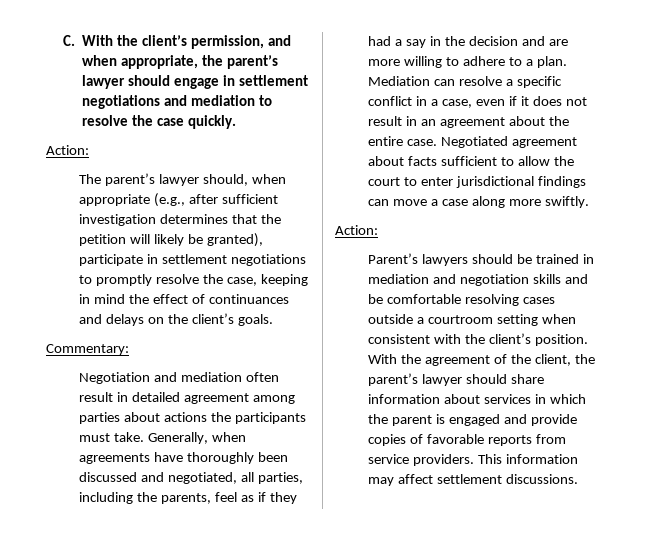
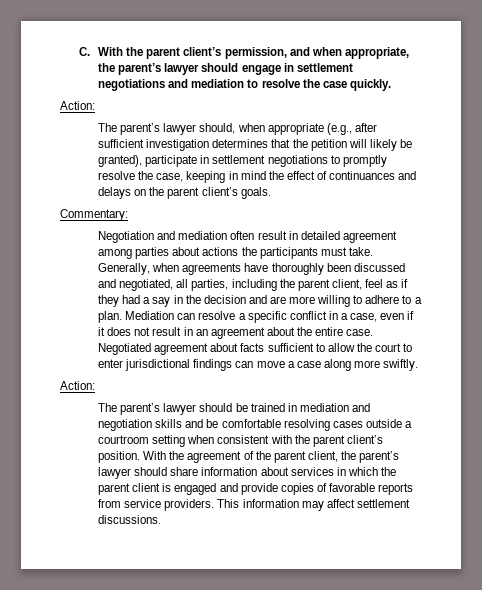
- C. With the client’s permission, and when appropriate, the parent’s lawyer should engage in settlement negotiations and mediation to resolve the case quickly.
+ C. With the parent client’s permission, and when appropriate, the parent’s lawyer should engage in settlement negotiations and mediation to resolve the case quickly.
- The parent’s lawyer should, when appropriate (e.g., after sufficient investigation determines that the petition will likely be granted), participate in settlement negotiations to promptly resolve the case, keeping in mind the effect of continuances and delays on the client’s goals.
+ The parent’s lawyer should, when appropriate (e.g., after sufficient investigation determines that the petition will likely be granted), participate in settlement negotiations to promptly resolve the case, keeping in mind the effect of continuances and delays on the parent client’s goals.
- Generally, when agreements have thoroughly been discussed and negotiated, all parties, including the parents, feel as if they had a say in the decision and are more willing to adhere to a plan.
+ Generally, when agreements have thoroughly been discussed and negotiated, all parties, including the parent client, feel as if they had a say in the decision and are more willing to adhere to a plan.
- Parent’s lawyers should be trained in mediation and negotiation skills and be comfortable resolving cases outside a courtroom setting when consistent with the client’s position.
+ The parent’s lawyer should be trained in mediation and negotiation skills and be comfortable resolving cases outside a courtroom setting when consistent with the parent client’s position.
- With the agreement of the client, the parent’s lawyer should share information about services in which the parent is engaged and provide copies of favorable reports from service providers.
+ With the agreement of the parent client, the parent’s lawyer should share information about services in which the parent client is engaged and provide copies of favorable reports from service providers.

